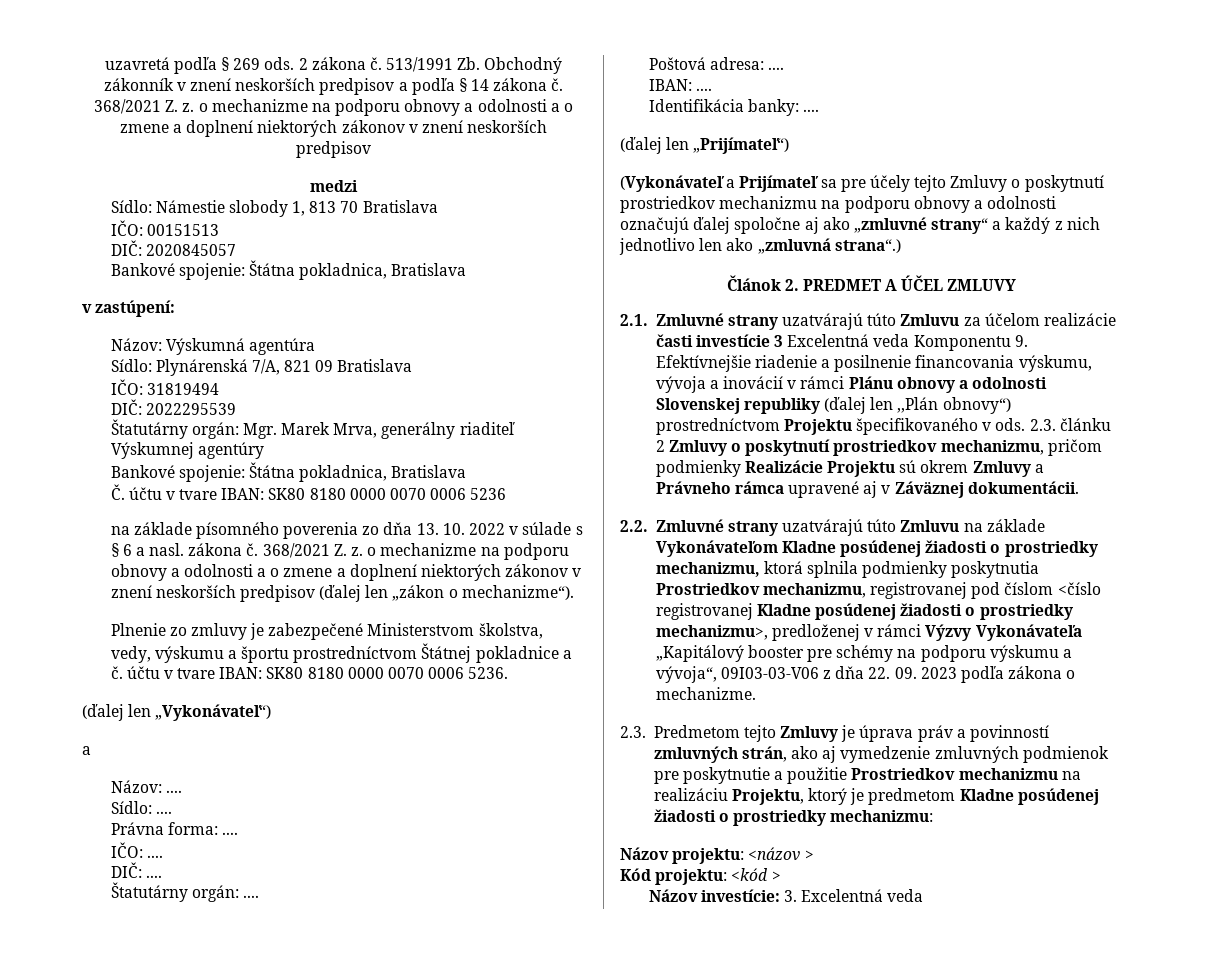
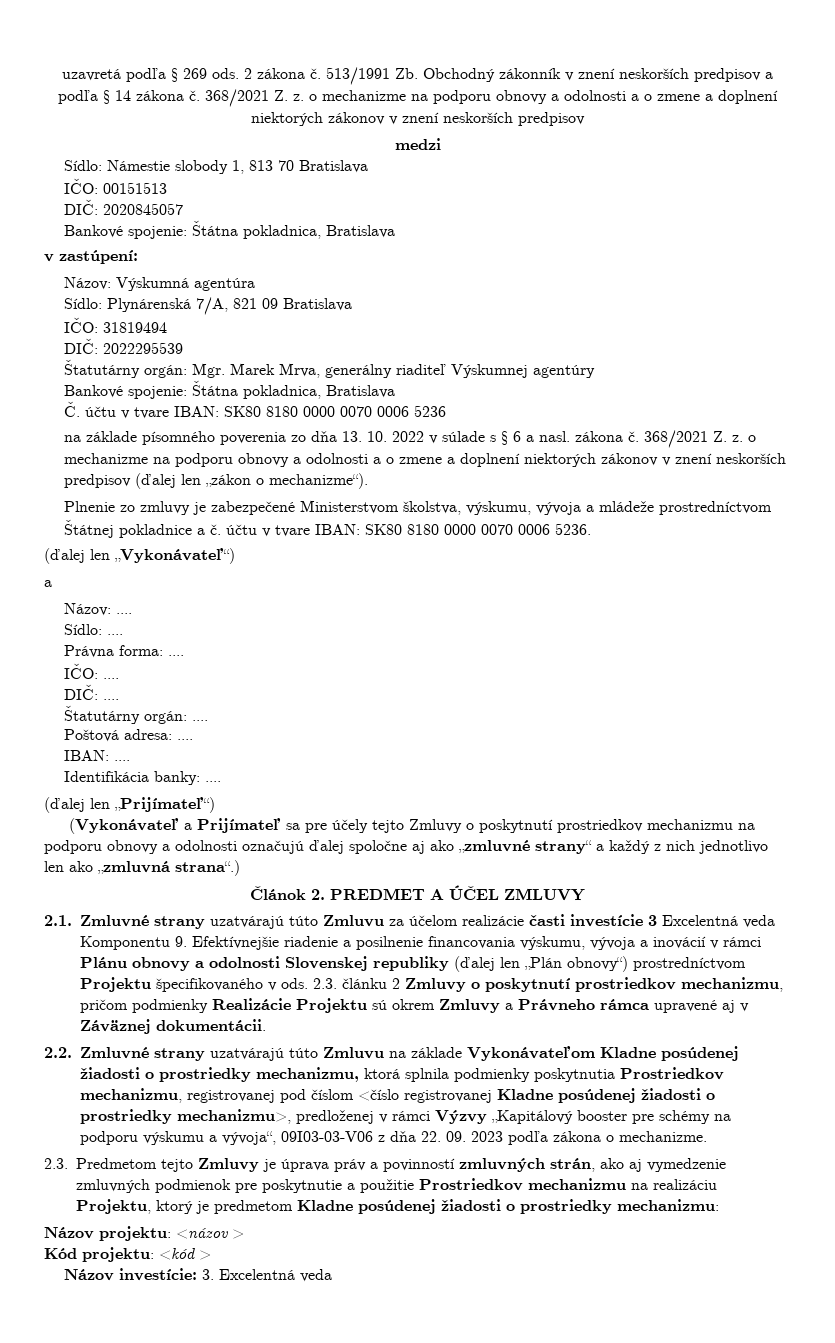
- Plnenie zo zmluvy je zabezpečené Ministerstvom školstva, vedy, výskumu a športu prostredníctvom Štátnej pokladnice a č. účtu v tvare IBAN: SK80 8180 0000 0070 0006 5236.
+ Plnenie zo zmluvy je zabezpečené Ministerstvom školstva, výskumu, vývoja a mládeže prostredníctvom Štátnej pokladnice a č. účtu v tvare IBAN: SK80 8180 0000 0070 0006 5236.
- 2.1. Zmluvné strany uzatvárajú túto Zmluvu za účelom realizácie časti investície 3 Excelentná veda Komponentu 9. Efektívnejšie riadenie a posilnenie financovania výskumu, vývoja a inovácií v rámci Plánu obnovy a odolnosti Slovenskej republiky (ďalej len ,,Plán obnovy“) prostredníctvom Projektu špecifikovaného v ods.
+ 2.1. Zmluvné strany uzatvárajú túto Zmluvu za účelom realizácie časti investície 3 Excelentná veda Komponentu 9. Efektívnejšie riadenie a posilnenie financovania výskumu, vývoja a inovácií v rámci Plánu obnovy a odolnosti Slovenskej republiky (ďalej len „Plán obnovy“) prostredníctvom Projektu špecifikovaného v ods.
- 2.2. Zmluvné strany uzatvárajú túto Zmluvu na základe Vykonávateľom Kladne posúdenej žiadosti o prostriedky mechanizmu, ktorá splnila podmienky poskytnutia Prostriedkov mechanizmu, registrovanej pod číslom <číslo registrovanej Kladne posúdenej žiadosti o prostriedky mechanizmu>, predloženej v rámci Výzvy Vykonávateľa „Kapitálový booster pre schémy na podporu výskumu a vývoja“, 09I03-03-V06 z dňa 22. 09. 2023 podľa zákona o mechanizme.
+ 2.2. Zmluvné strany uzatvárajú túto Zmluvu na základe Vykonávateľom Kladne posúdenej žiadosti o prostriedky mechanizmu, ktorá splnila podmienky poskytnutia Prostriedkov mechanizmu, registrovanej pod číslom <číslo registrovanej Kladne posúdenej žiadosti o prostriedky mechanizmu>, predloženej v rámci Výzvy „Kapitálový booster pre schémy na podporu výskumu a vývoja“, 09I03-03-V06 z dňa 22. 09. 2023 podľa zákona o mechanizme.

